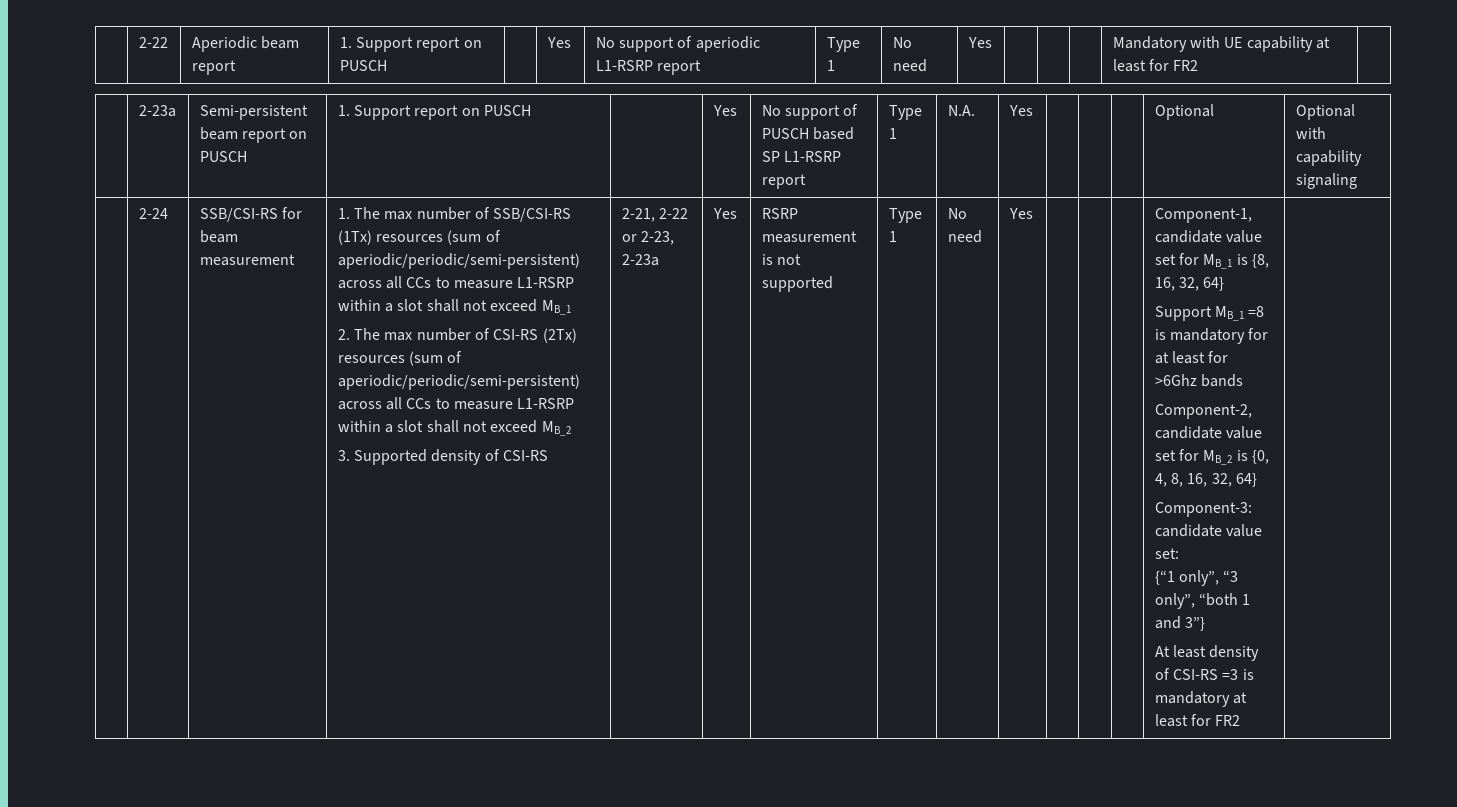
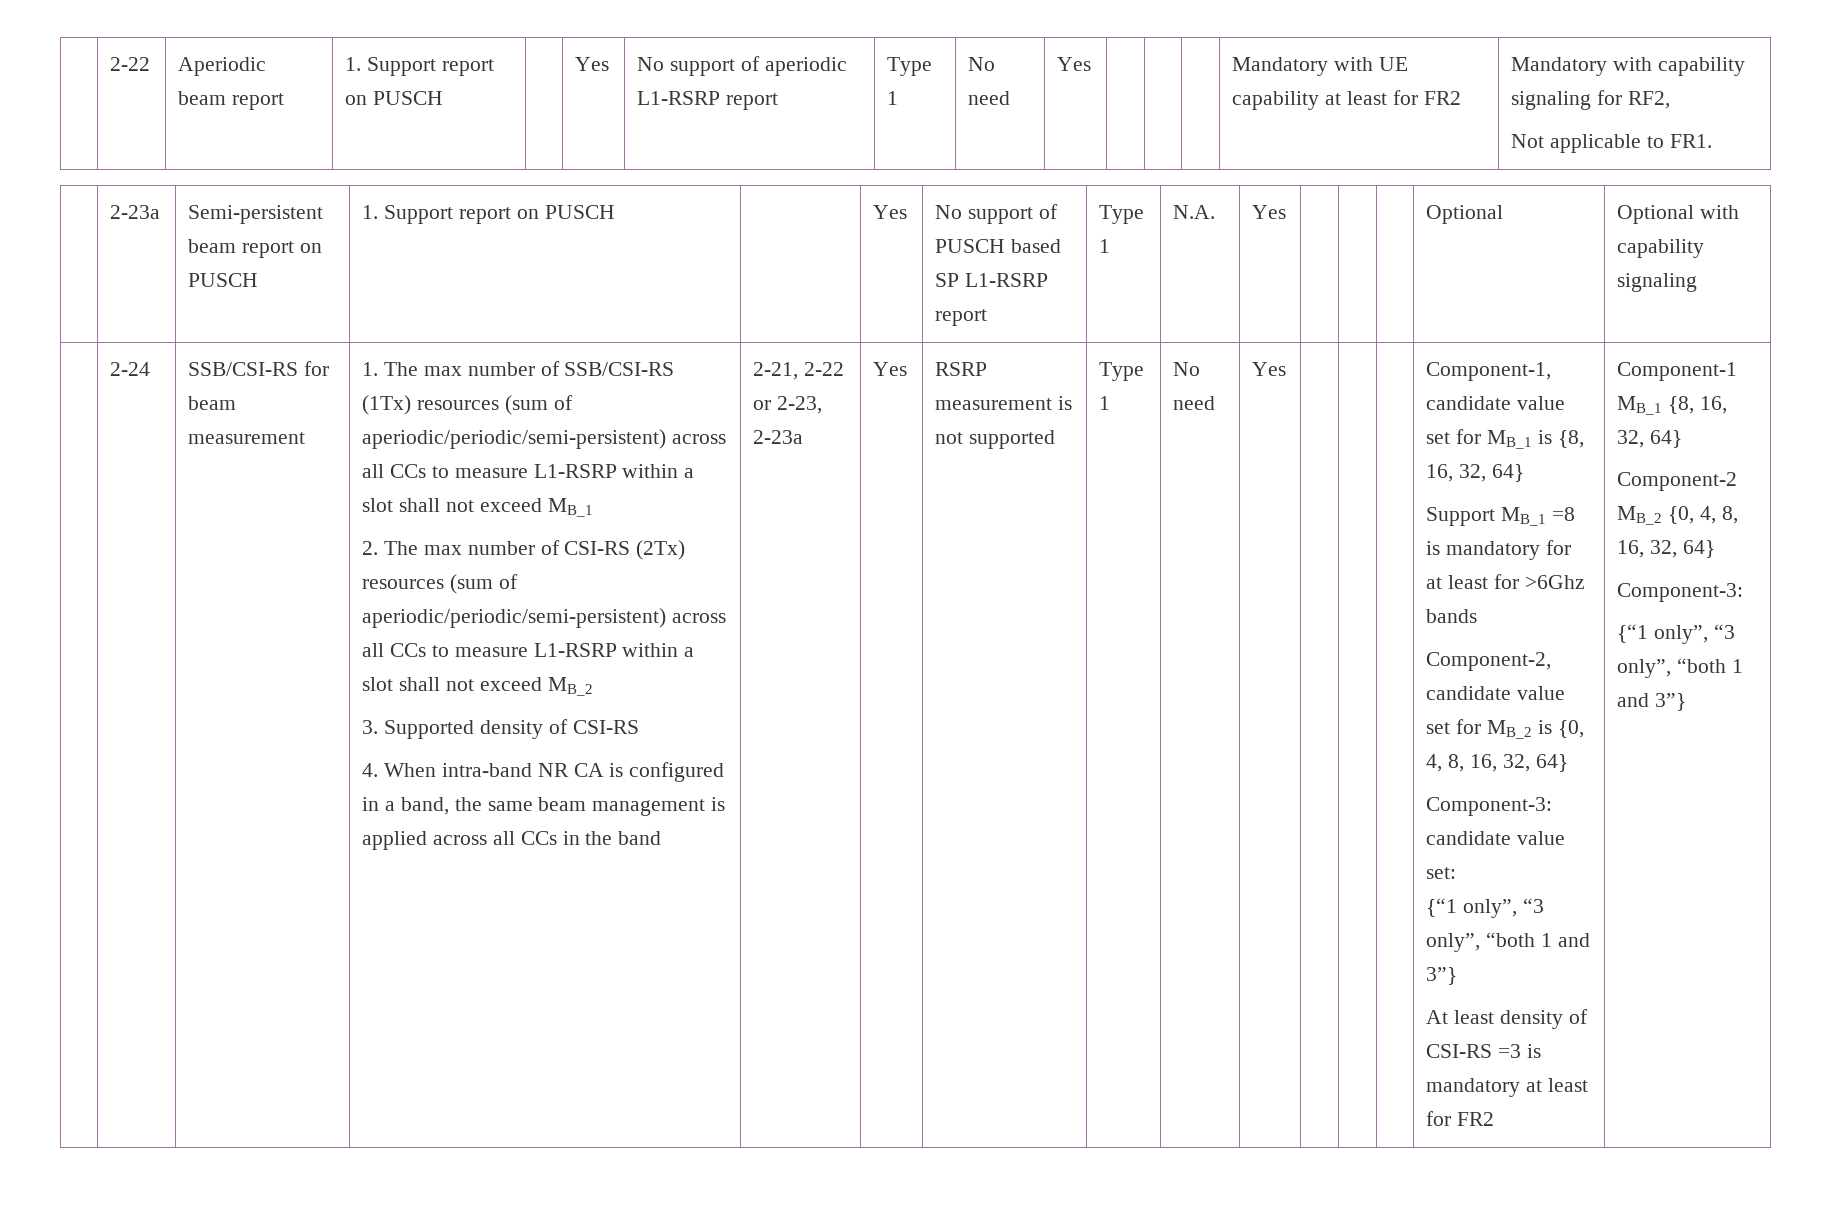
- | 2-22 | Aperiodic beam report | 1. Support report on PUSCH | | Yes | No support of aperiodic L1-RSRP report | Type 1 | No need | Yes | | | | Mandatory with UE capability at least for FR2 |
+ | 2-22 | Aperiodic beam report | 1. Support report on PUSCH | | Yes | No support of aperiodic L1-RSRP report | Type 1 | No need | Yes | | | | Mandatory with UE capability at least for FR2 | Mandatory with capability signaling for RF2,
+ Not applicable to FR1.
+ 4. When intra-band NR CA is configured in a band, the same beam management is applied across all CCs in the band
+ Component-1 MB_1 {8, 16, 32, 64}
+ Component-2 MB_2 {0, 4, 8, 16, 32, 64}
+ Component-3:
+ {“1 only”, “3 only”, “both 1 and 3”}

